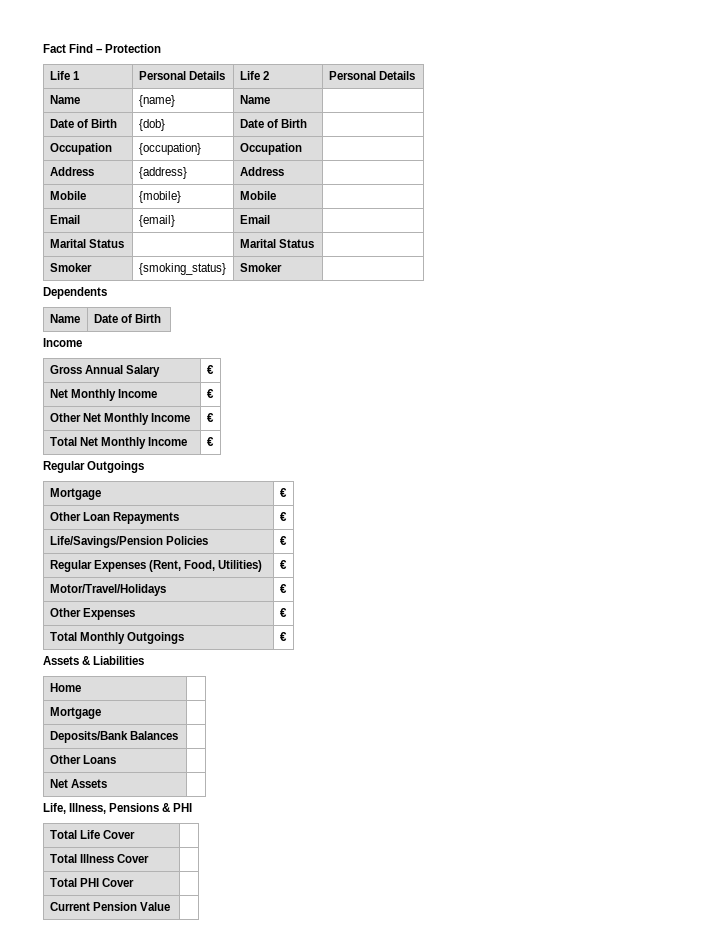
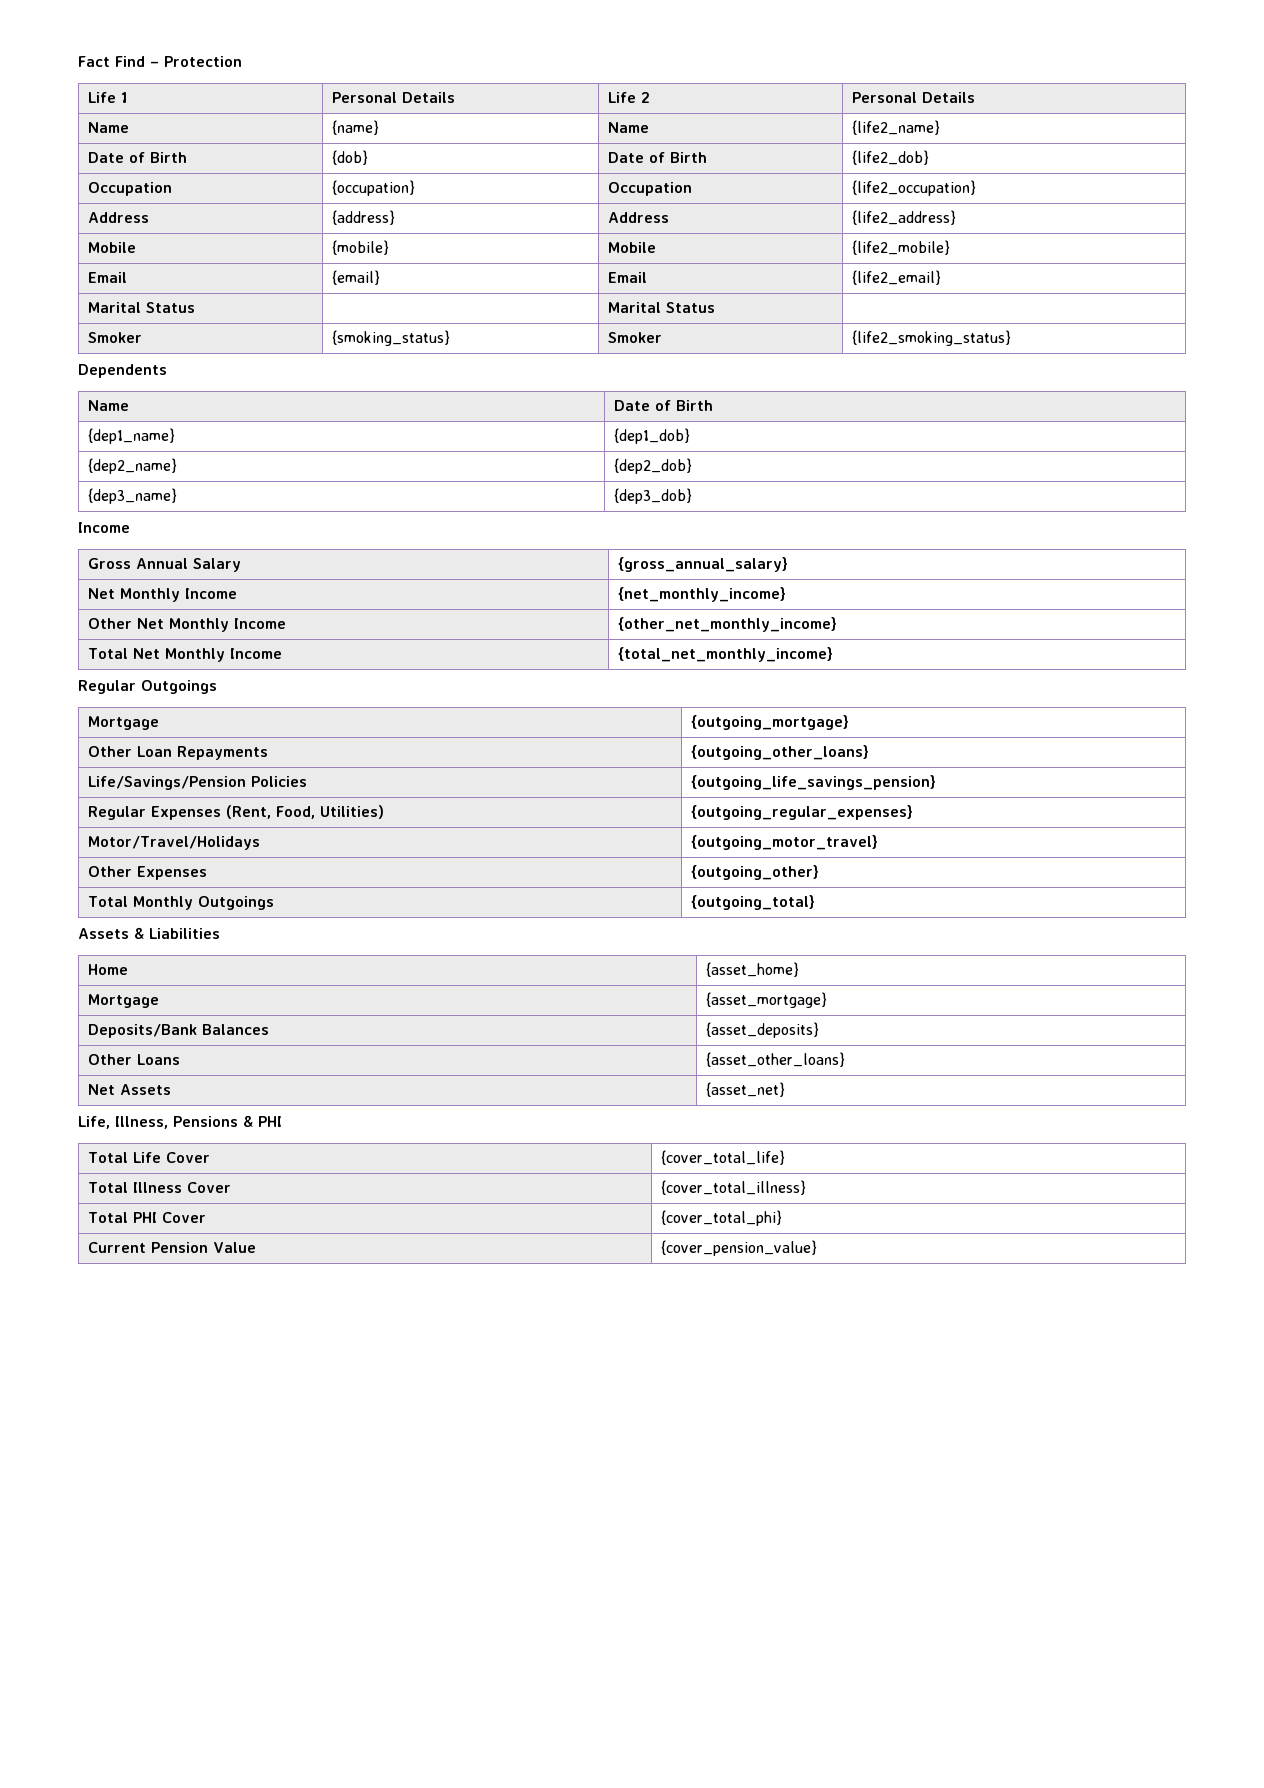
- Name | {name} | Name |
+ Name | {name} | Name | {life2_name}
- Date of Birth | {dob} | Date of Birth |
+ Date of Birth | {dob} | Date of Birth | {life2_dob}
- Occupation | {occupation} | Occupation |
+ Occupation | {occupation} | Occupation | {life2_occupation}
- Address | {address} | Address |
+ Address | {address} | Address | {life2_address}
- Mobile | {mobile} | Mobile |
+ Mobile | {mobile} | Mobile | {life2_mobile}
- Email | {email} | Email |
+ Email | {email} | Email | {life2_email}
- Smoker | {smoking_status} | Smoker |
+ Smoker | {smoking_status} | Smoker | {life2_smoking_status}
+ {dep1_name} | {dep1_dob}
+ {dep2_name} | {dep2_dob}
+ {dep3_name} | {dep3_dob}
- Gross Annual Salary | €
- Net Monthly Income | €
+ Gross Annual Salary | {gross_annual_salary}
+ Net Monthly Income | {net_monthly_income}
- Other Net Monthly Income | €
+ Other Net Monthly Income | {other_net_monthly_income}
- Total Net Monthly Income | €
+ Total Net Monthly Income | {total_net_monthly_income}
- Mortgage | €
+ Mortgage | {outgoing_mortgage}
- Other Loan Repayments | €
+ Other Loan Repayments | {outgoing_other_loans}
- Life/Savings/Pension Policies | €
+ Life/Savings/Pension Policies | {outgoing_life_savings_pension}
- Regular Expenses (Rent, Food, Utilities) | €
+ Regular Expenses (Rent, Food, Utilities) | {outgoing_regular_expenses}
- Motor/Travel/Holidays | €
+ Motor/Travel/Holidays | {outgoing_motor_travel}
- Other Expenses | €
+ Other Expenses | {outgoing_other}
- Total Monthly Outgoings | €
+ Total Monthly Outgoings | {outgoing_total}
- Home |
- Mortgage |
+ Home | {asset_home}
+ Mortgage | {asset_mortgage}
- Deposits/Bank Balances |
+ Deposits/Bank Balances | {asset_deposits}
- Other Loans |
+ Other Loans | {asset_other_loans}
- Net Assets |
+ Net Assets | {asset_net}
- Total Life Cover |
+ Total Life Cover | {cover_total_life}
- Total Illness Cover |
+ Total Illness Cover | {cover_total_illness}
- Total PHI Cover |
+ Total PHI Cover | {cover_total_phi}
- Current Pension Value |
+ Current Pension Value | {cover_pension_value}

